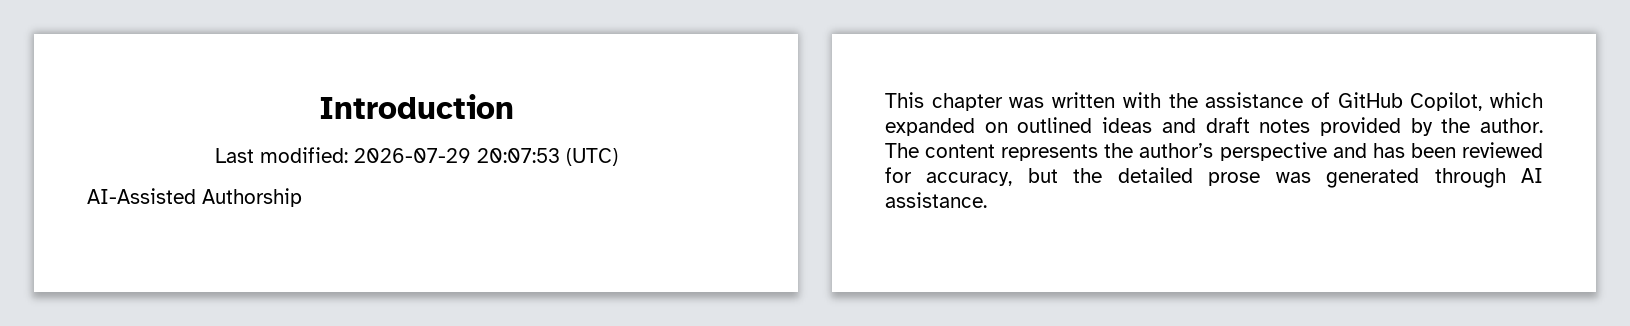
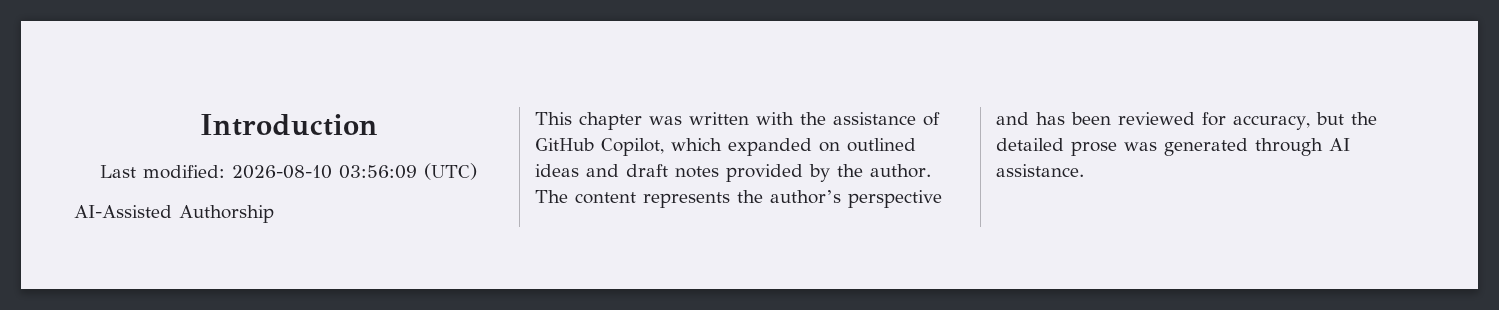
- Last modified: 2026-07-29 20:07:53 (UTC)
+ Last modified: 2026-08-10 03:56:09 (UTC)

